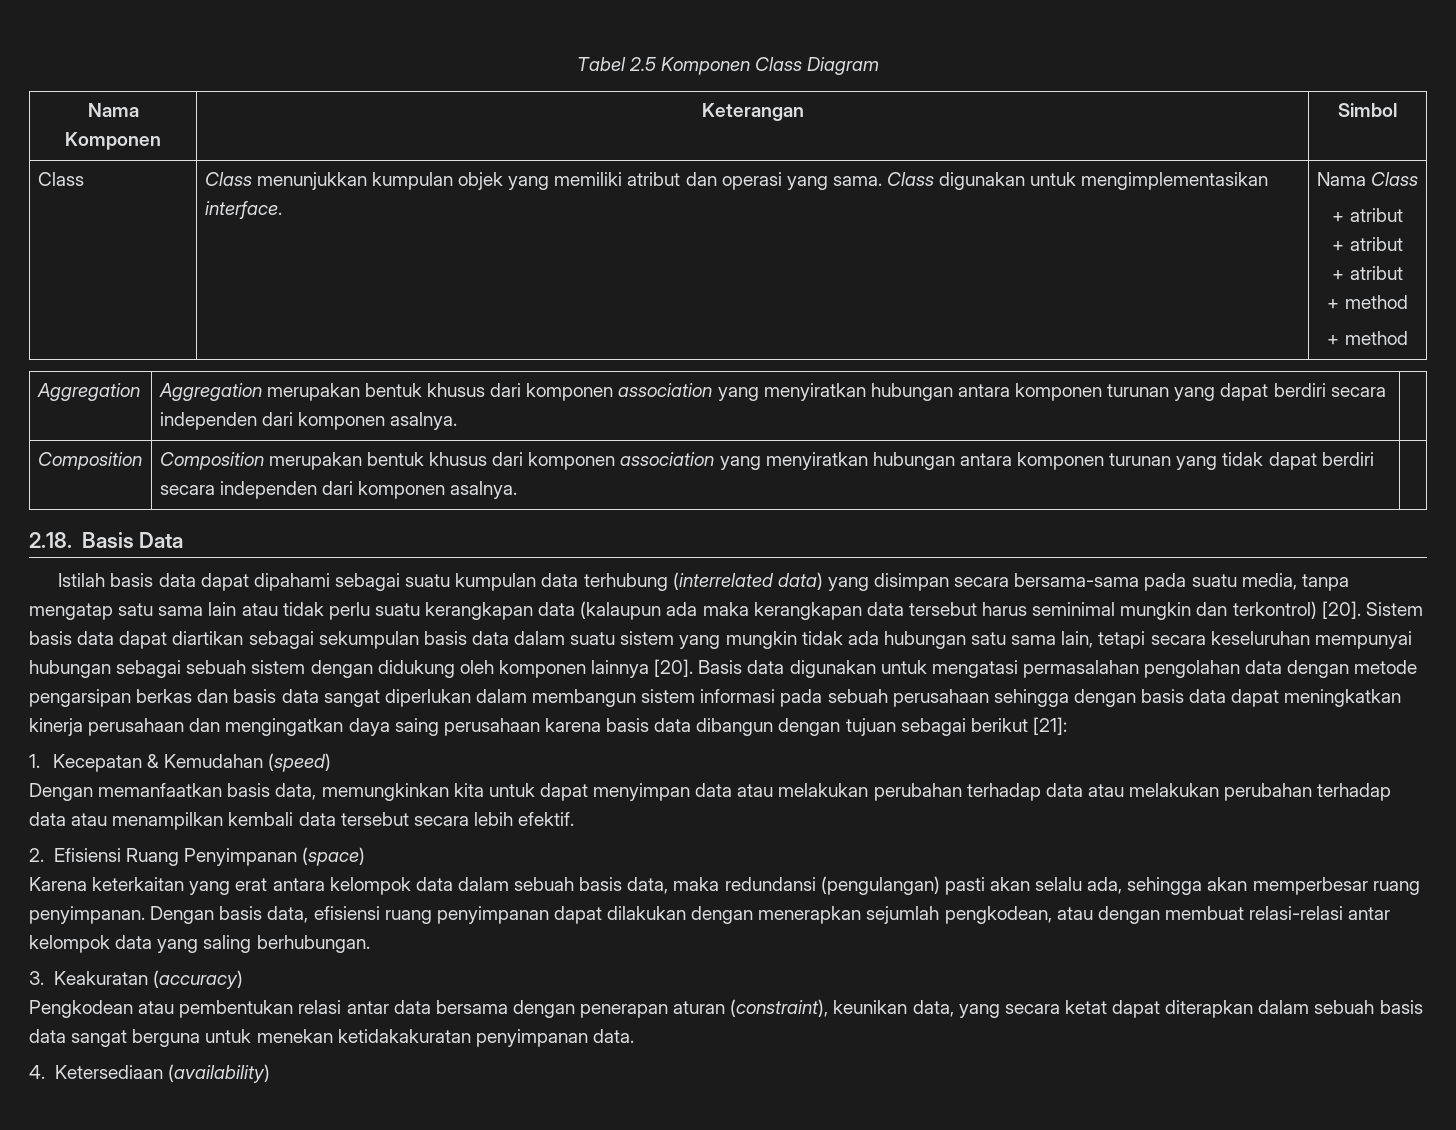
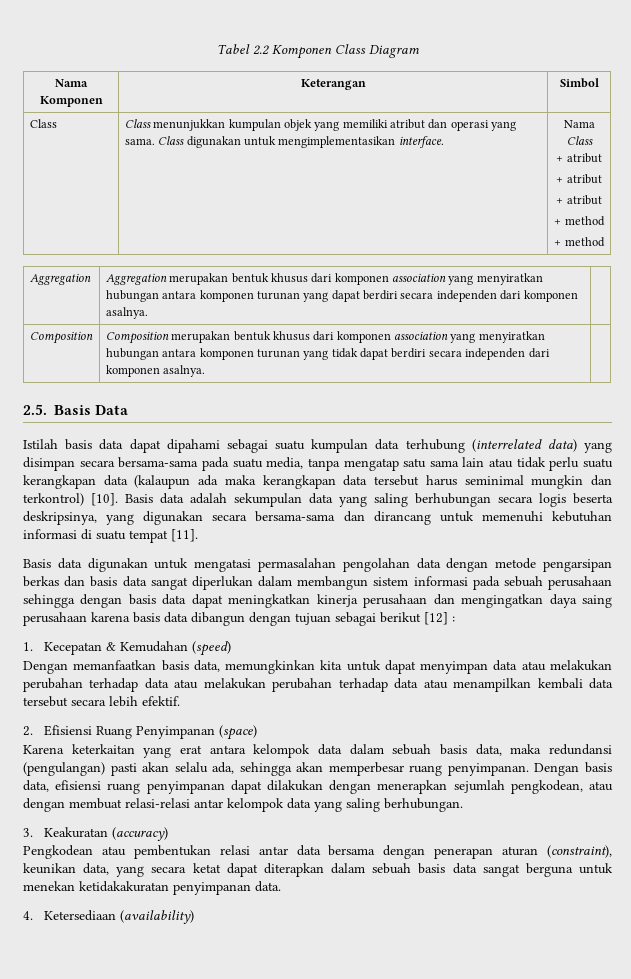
- Tabel 2.5 Komponen Class Diagram
+ Tabel 2.2 Komponen Class Diagram
- 2.18. Basis Data
+ 2.5. Basis Data
- Istilah basis data dapat dipahami sebagai suatu kumpulan data terhubung (interrelated data) yang disimpan secara bersama-sama pada suatu media, tanpa mengatap satu sama lain atau tidak perlu suatu kerangkapan data (kalaupun ada maka kerangkapan data tersebut harus seminimal mungkin dan terkontrol) [20]. Sistem basis data dapat diartikan sebagai sekumpulan basis data dalam suatu sistem yang mungkin tidak ada hubungan satu sama lain, tetapi secara keseluruhan mempunyai hubungan sebagai sebuah sistem dengan didukung oleh komponen lainnya [20]. Basis data digunakan untuk mengatasi permasalahan pengolahan data dengan metode pengarsipan berkas dan basis data sangat diperlukan dalam membangun sistem informasi pada sebuah perusahaan sehingga dengan basis data dapat meningkatkan kinerja perusahaan dan mengingatkan daya saing perusahaan karena basis data dibangun dengan tujuan sebagai berikut [21]:
+ Istilah basis data dapat dipahami sebagai suatu kumpulan data terhubung (interrelated data) yang disimpan secara bersama-sama pada suatu media, tanpa mengatap satu sama lain atau tidak perlu suatu kerangkapan data (kalaupun ada maka kerangkapan data tersebut harus seminimal mungkin dan terkontrol) [10]. Basis data adalah sekumpulan data yang saling berhubungan secara logis beserta deskripsinya, yang digunakan secara bersama-sama dan dirancang untuk memenuhi kebutuhan informasi di suatu tempat [11].
+ Basis data digunakan untuk mengatasi permasalahan pengolahan data dengan metode pengarsipan berkas dan basis data sangat diperlukan dalam membangun sistem informasi pada sebuah perusahaan sehingga dengan basis data dapat meningkatkan kinerja perusahaan dan mengingatkan daya saing perusahaan karena basis data dibangun dengan tujuan sebagai berikut [12] :

